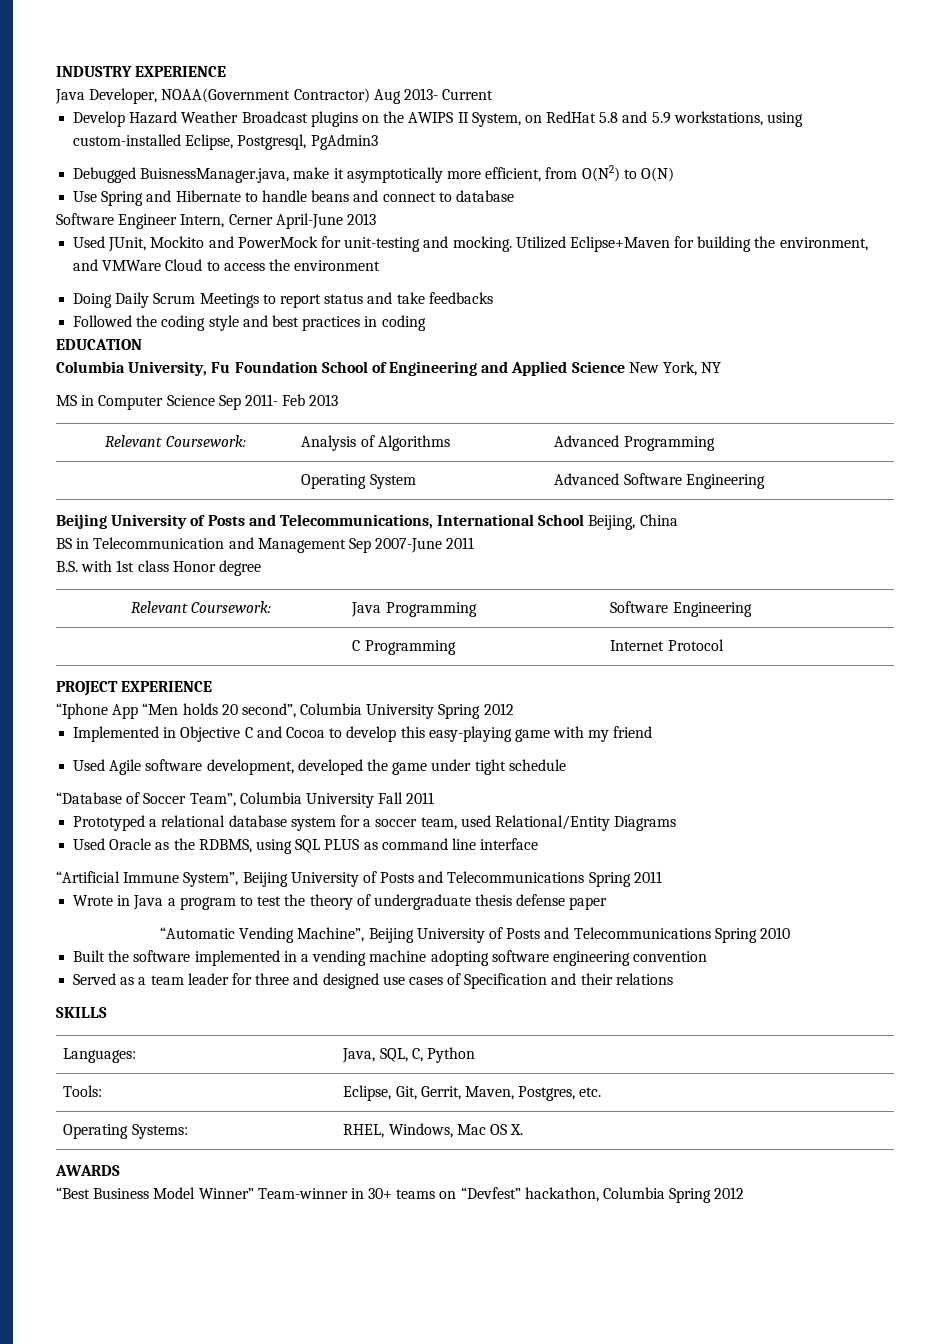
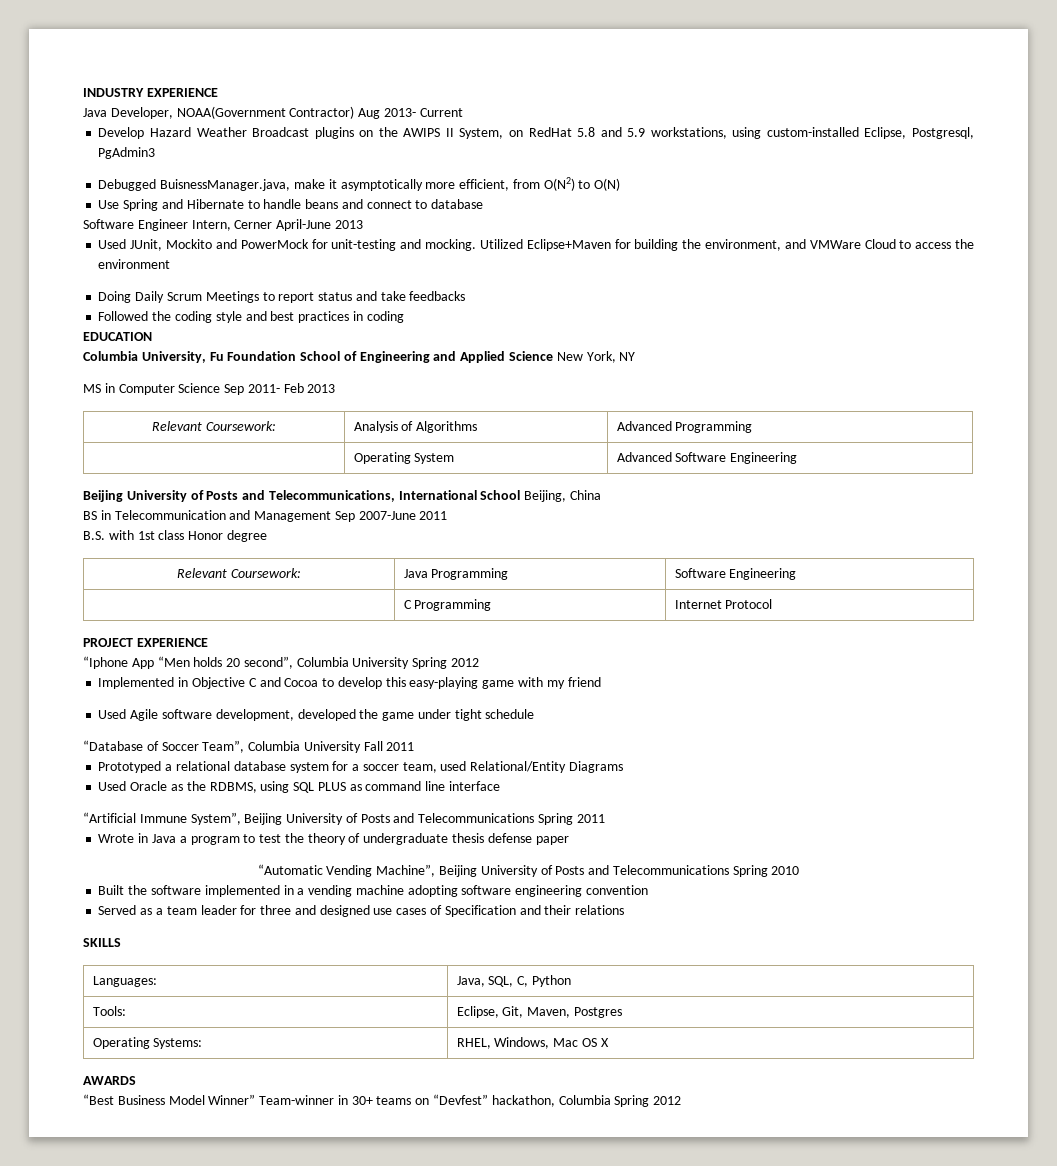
- Tools: | Eclipse, Git, Gerrit, Maven, Postgres, etc.
+ Tools: | Eclipse, Git, Maven, Postgres
- Operating Systems: | RHEL, Windows, Mac OS X.
+ Operating Systems: | RHEL, Windows, Mac OS X

